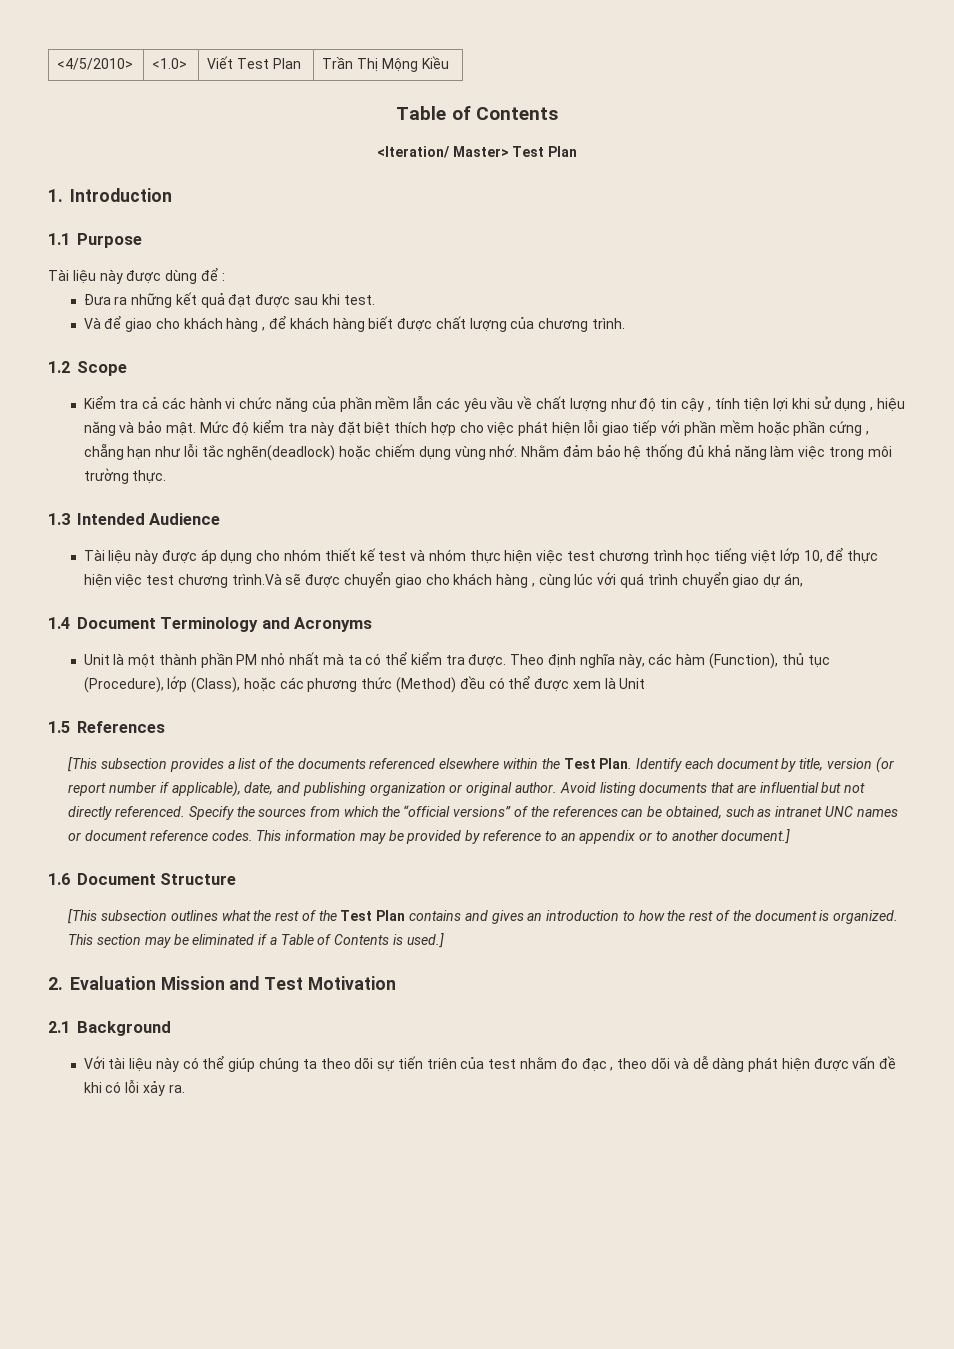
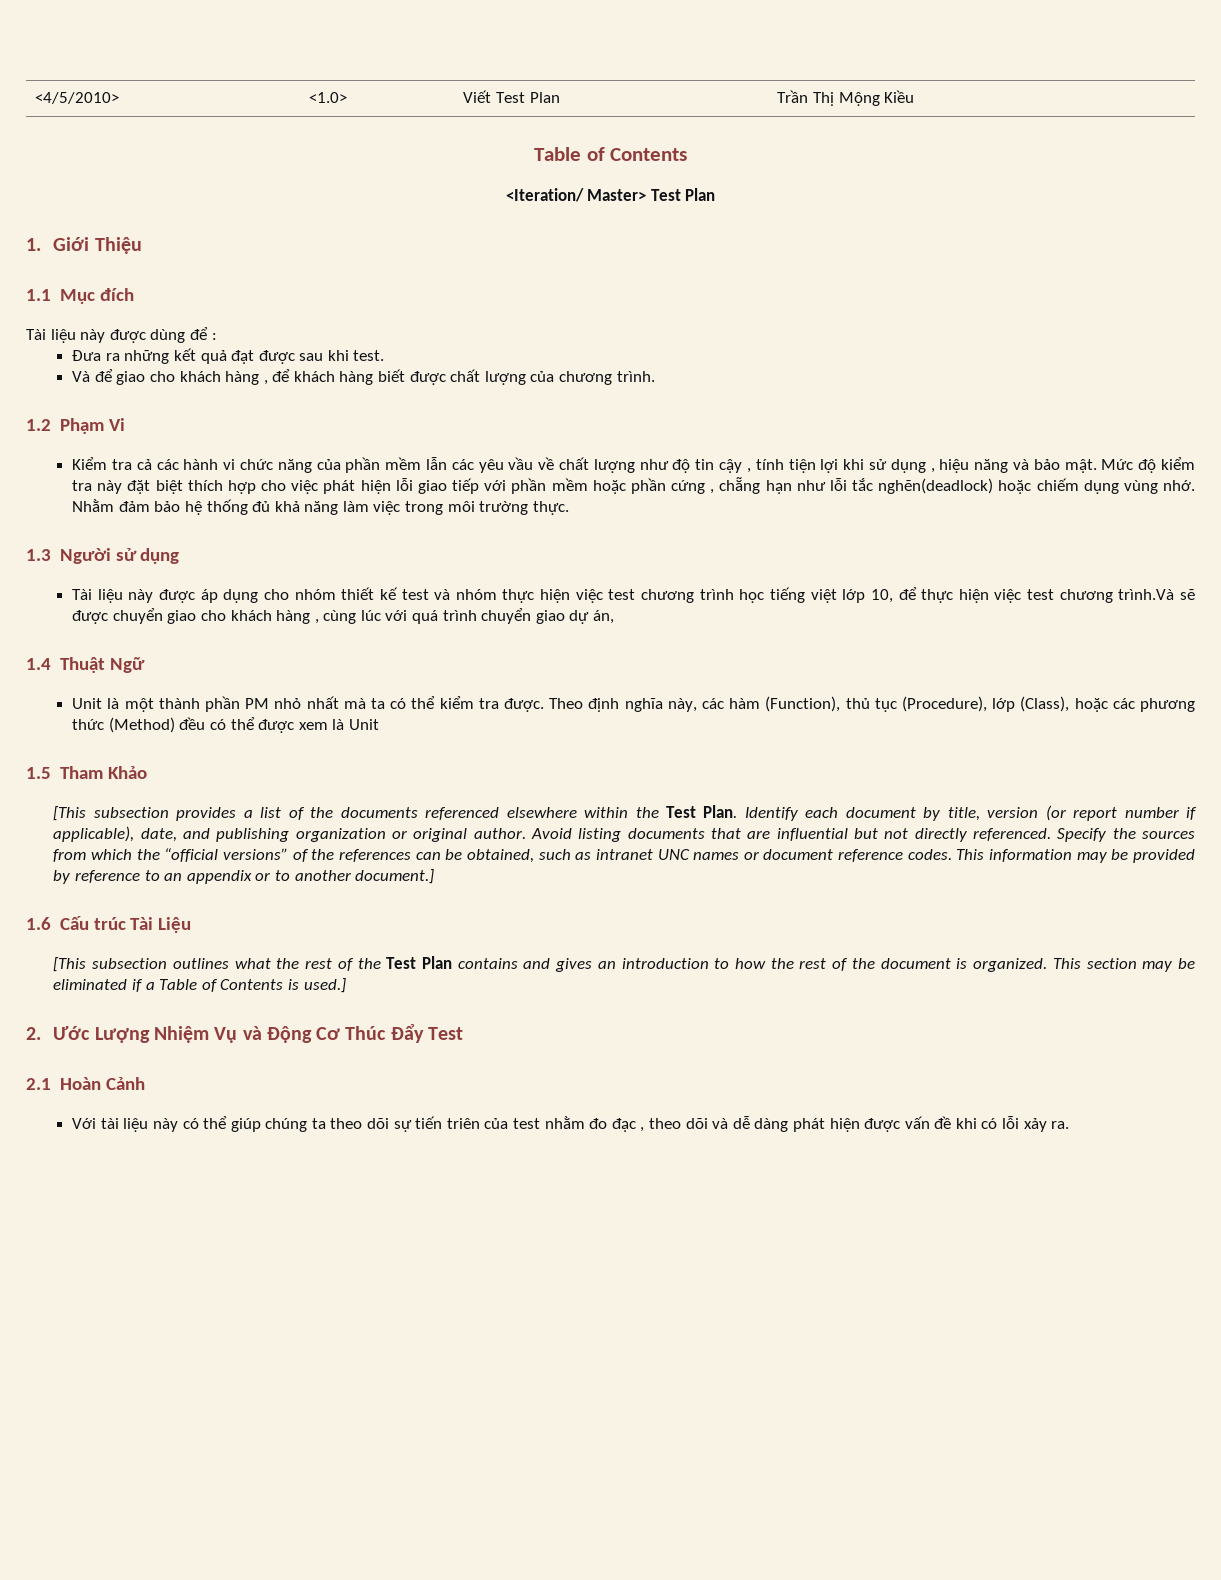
- 1. Introduction
+ 1. Giới Thiệu
- 1.1 Purpose
+ 1.1 Mục đích
- 1.2 Scope
+ 1.2 Phạm Vi
- 1.3 Intended Audience
+ 1.3 Người sử dụng
- 1.4 Document Terminology and Acronyms
+ 1.4 Thuật Ngữ
- 1.5 References
+ 1.5 Tham Khảo
- 1.6 Document Structure
+ 1.6 Cấu trúc Tài Liệu
- 2. Evaluation Mission and Test Motivation
+ 2. Ước Lượng Nhiệm Vụ và Động Cơ Thúc Đẩy Test
- 2.1 Background
+ 2.1 Hoàn Cảnh

